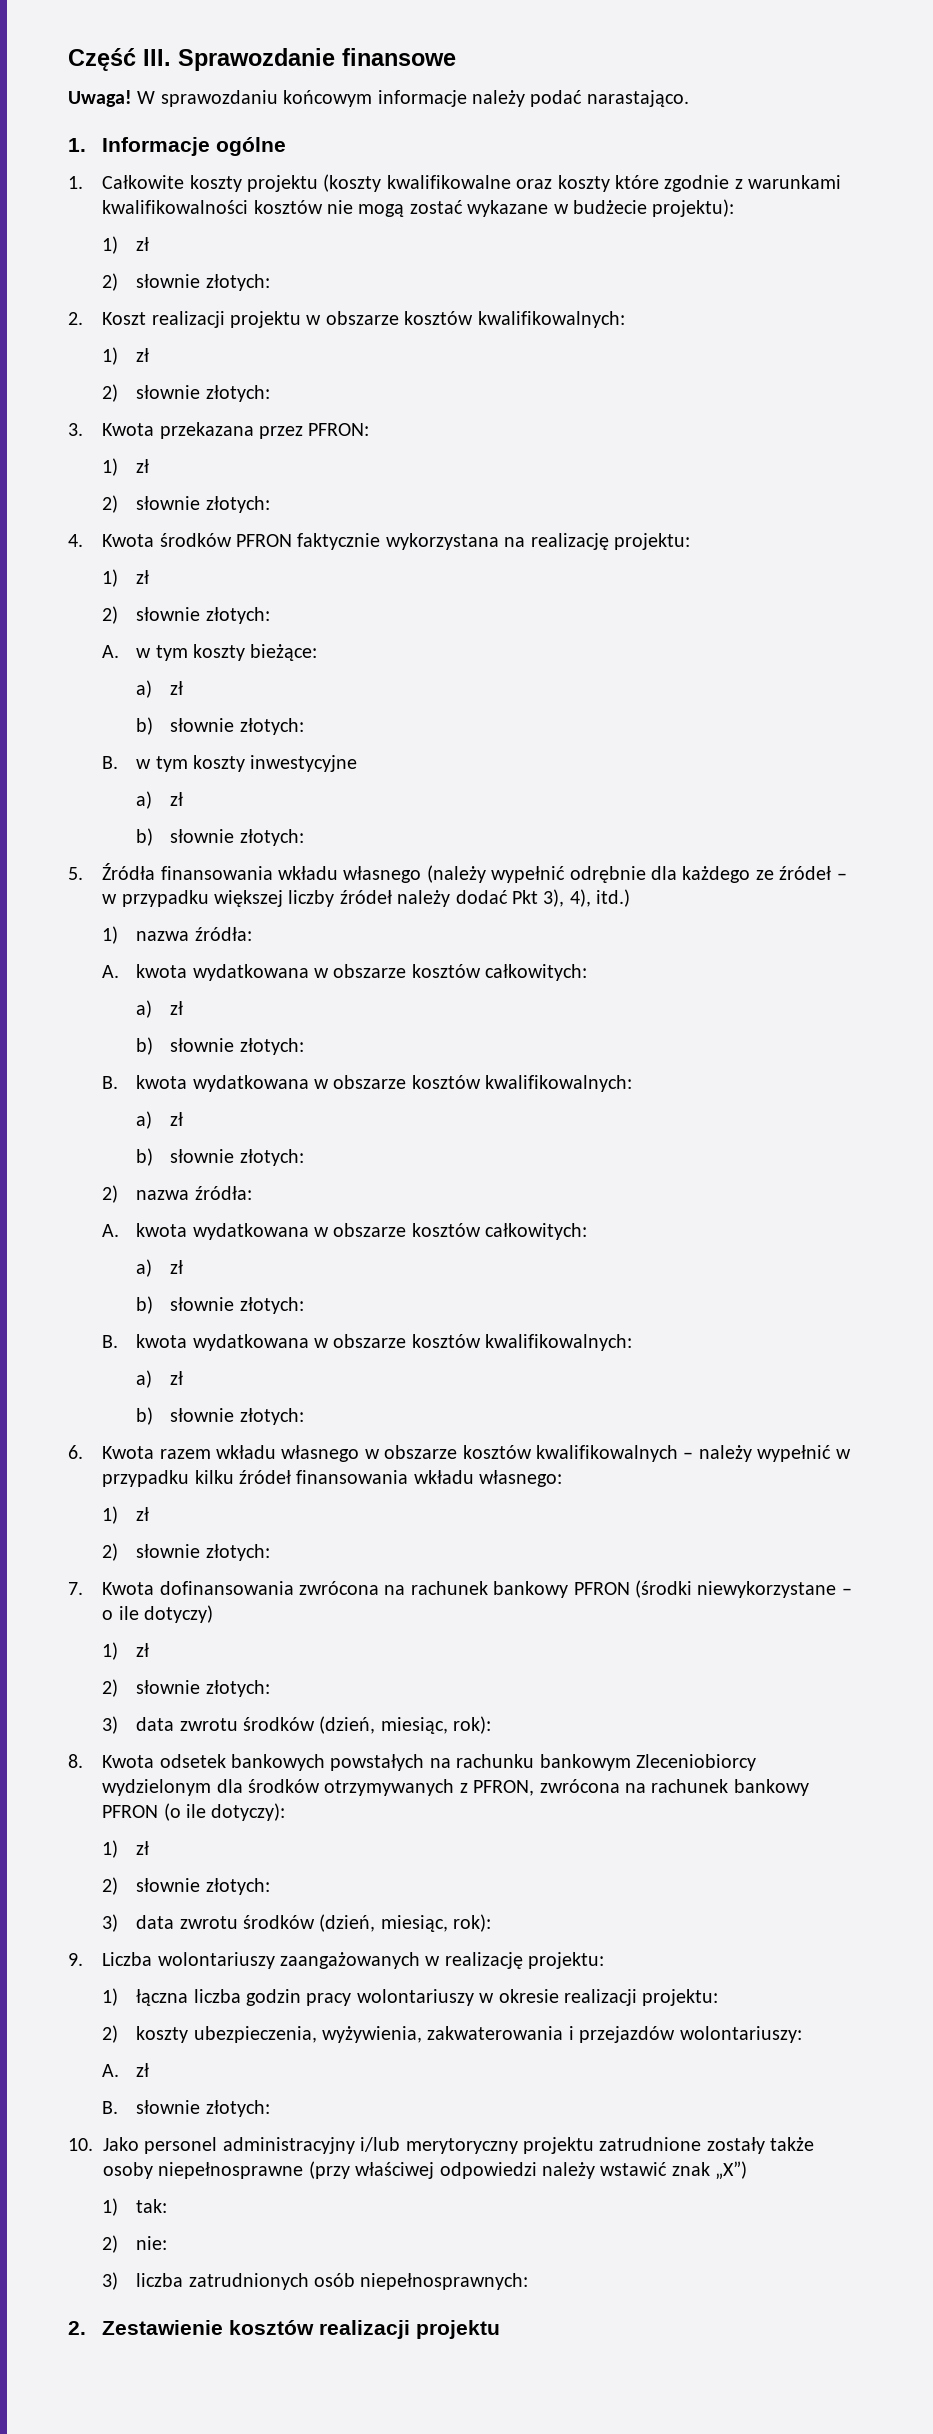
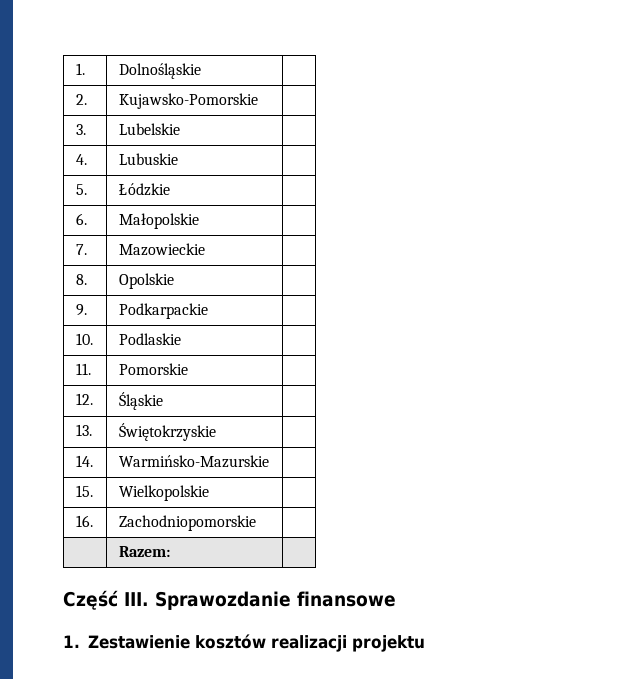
+ 1. | Dolnośląskie |
+ 2. | Kujawsko-Pomorskie |
+ 3. | Lubelskie |
+ 4. | Lubuskie |
+ 5. | Łódzkie |
+ 6. | Małopolskie |
+ 7. | Mazowieckie |
+ 8. | Opolskie |
+ 9. | Podkarpackie |
+ 10. | Podlaskie |
+ 11. | Pomorskie |
+ 12. | Śląskie |
+ 13. | Świętokrzyskie |
+ 14. | Warmińsko-Mazurskie |
+ 15. | Wielkopolskie |
+ 16. | Zachodniopomorskie |
+ | Razem: |
  Część III. Sprawozdanie finansowe
- Uwaga! W sprawozdaniu końcowym informacje należy podać narastająco.
- 1. Informacje ogólne
- 1. Całkowite koszty projektu (koszty kwalifikowalne oraz koszty które zgodnie z warunkami kwalifikowalności kosztów nie mogą zostać wykazane w budżecie projektu):
- 1) zł
- 2) słownie złotych:
- 2. Koszt realizacji projektu w obszarze kosztów kwalifikowalnych:
- 1) zł
- 2) słownie złotych:
- 3. Kwota przekazana przez PFRON:
- 1) zł
- 2) słownie złotych:
- 4. Kwota środków PFRON faktycznie wykorzystana na realizację projektu:
- 1) zł
- 2) słownie złotych:
- A. w tym koszty bieżące:
- a) zł
- b) słownie złotych:
- B. w tym koszty inwestycyjne
- a) zł
- b) słownie złotych:
- 5. Źródła finansowania wkładu własnego (należy wypełnić odrębnie dla każdego ze źródeł – w przypadku większej liczby źródeł należy dodać Pkt 3), 4), itd.)
- 1) nazwa źródła:
- A. kwota wydatkowana w obszarze kosztów całkowitych:
- a) zł
- b) słownie złotych:
- B. kwota wydatkowana w obszarze kosztów kwalifikowalnych:
- a) zł
- b) słownie złotych:
- 2) nazwa źródła:
- A. kwota wydatkowana w obszarze kosztów całkowitych:
- a) zł
- b) słownie złotych:
- B. kwota wydatkowana w obszarze kosztów kwalifikowalnych:
- a) zł
- b) słownie złotych:
- 6. Kwota razem wkładu własnego w obszarze kosztów kwalifikowalnych – należy wypełnić w przypadku kilku źródeł finansowania wkładu własnego:
- 1) zł
- 2) słownie złotych:
- 7. Kwota dofinansowania zwrócona na rachunek bankowy PFRON (środki niewykorzystane – o ile dotyczy)
- 1) zł
- 2) słownie złotych:
- 3) data zwrotu środków (dzień, miesiąc, rok):
- 8. Kwota odsetek bankowych powstałych na rachunku bankowym Zleceniobiorcy wydzielonym dla środków otrzymywanych z PFRON, zwrócona na rachunek bankowy PFRON (o ile dotyczy):
- 1) zł
- 2) słownie złotych:
- 3) data zwrotu środków (dzień, miesiąc, rok):
- 9. Liczba wolontariuszy zaangażowanych w realizację projektu:
- 1) łączna liczba godzin pracy wolontariuszy w okresie realizacji projektu:
- 2) koszty ubezpieczenia, wyżywienia, zakwaterowania i przejazdów wolontariuszy:
- A. zł
- B. słownie złotych:
- 10. Jako personel administracyjny i/lub merytoryczny projektu zatrudnione zostały także osoby niepełnosprawne (przy właściwej odpowiedzi należy wstawić znak „X”)
- 1) tak:
- 2) nie:
- 3) liczba zatrudnionych osób niepełnosprawnych:
- 2. Zestawienie kosztów realizacji projektu
+ 1. Zestawienie kosztów realizacji projektu

